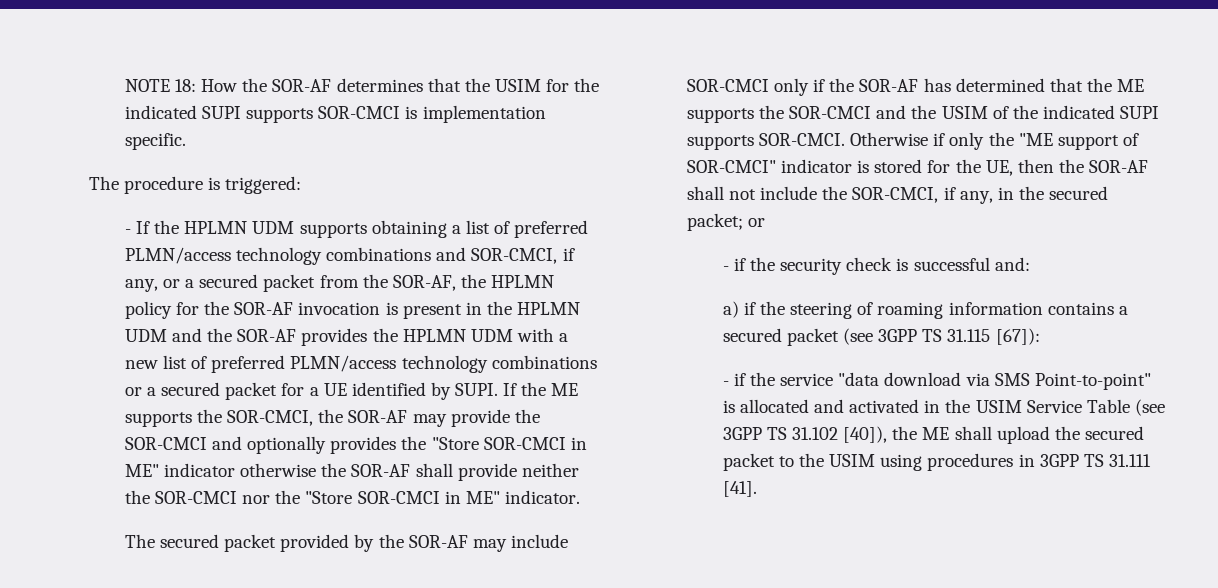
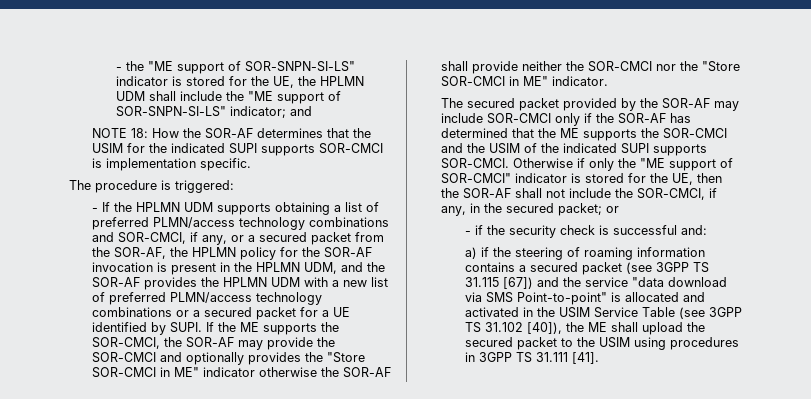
+ - the "ME support of SOR-SNPN-SI-LS" indicator is stored for the UE, the HPLMN UDM shall include the "ME support of SOR-SNPN-SI-LS" indicator; and
- - If the HPLMN UDM supports obtaining a list of preferred PLMN/access technology combinations and SOR-CMCI, if any, or a secured packet from the SOR-AF, the HPLMN policy for the SOR-AF invocation is present in the HPLMN UDM and the SOR-AF provides the HPLMN UDM with a new list of preferred PLMN/access technology combinations or a secured packet for a UE identified by SUPI.
+ - If the HPLMN UDM supports obtaining a list of preferred PLMN/access technology combinations and SOR-CMCI, if any, or a secured packet from the SOR-AF, the HPLMN policy for the SOR-AF invocation is present in the HPLMN UDM, and the SOR-AF provides the HPLMN UDM with a new list of preferred PLMN/access technology combinations or a secured packet for a UE identified by SUPI.
- a) if the steering of roaming information contains a secured packet (see 3GPP TS 31.115 [67]):
- - if the service "data download via SMS Point-to-point" is allocated and activated in the USIM Service Table (see 3GPP TS 31.102 [40]), the ME shall upload the secured packet to the USIM using procedures in 3GPP TS 31.111 [41].
+ a) if the steering of roaming information contains a secured packet (see 3GPP TS 31.115 [67]) and the service "data download via SMS Point-to-point" is allocated and activated in the USIM Service Table (see 3GPP TS 31.102 [40]), the ME shall upload the secured packet to the USIM using procedures in 3GPP TS 31.111 [41].

